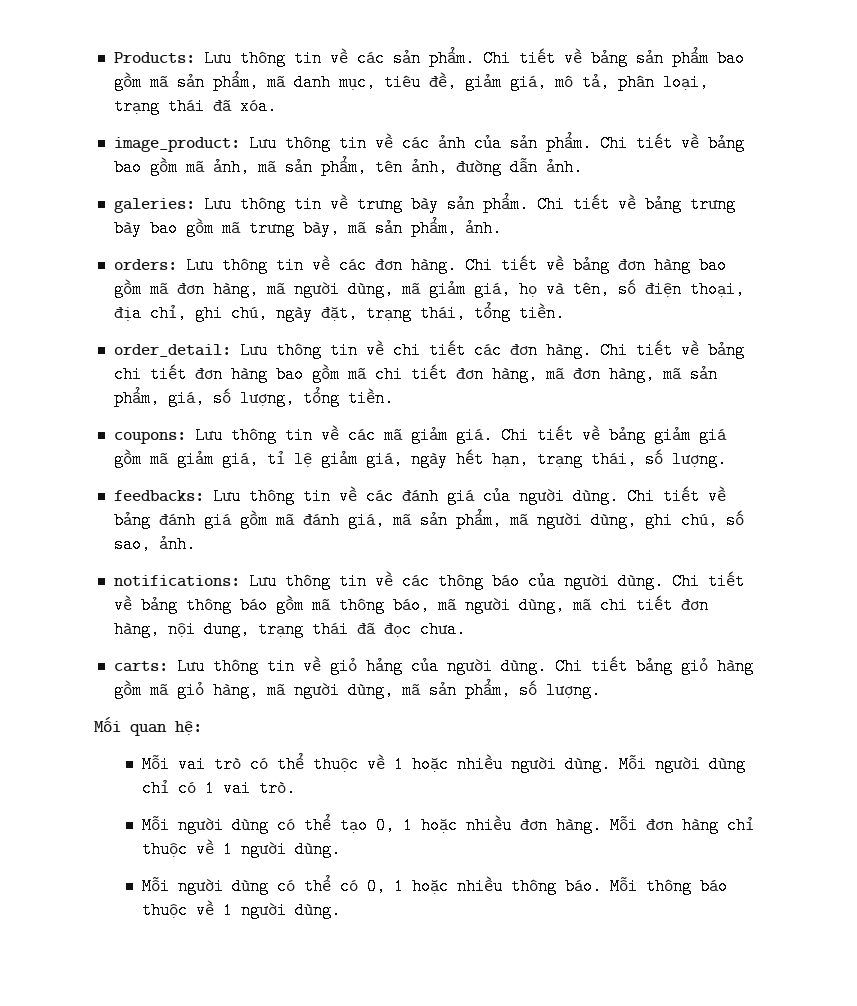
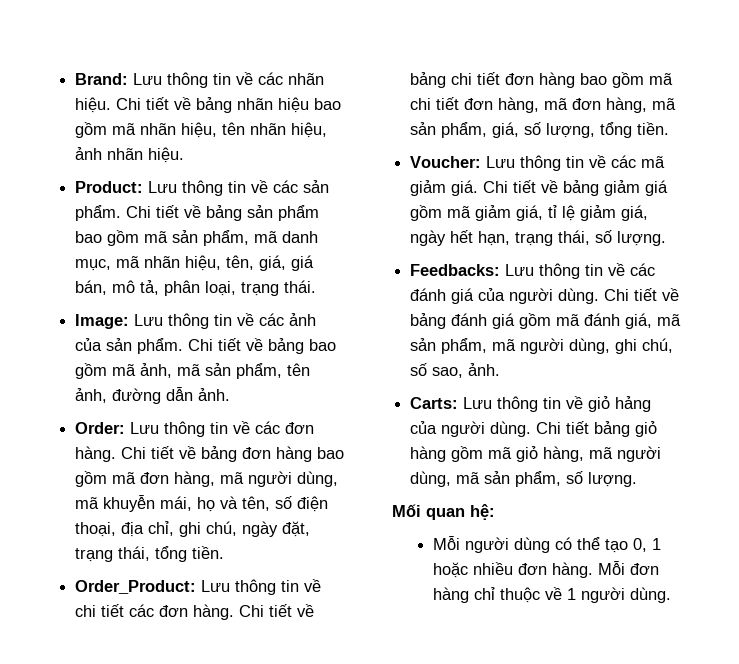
- Products: Lưu thông tin về các sản phẩm.
+ Brand: Lưu thông tin về các nhãn hiệu. Chi tiết về bảng nhãn hiệu bao gồm mã nhãn hiệu, tên nhãn hiệu, ảnh nhãn hiệu.
+ Product: Lưu thông tin về các sản phẩm.
- Chi tiết về bảng sản phẩm bao gồm mã sản phẩm, mã danh mục, tiêu đề, giảm giá, mô tả, phân loại, trạng thái đã xóa.
- image_product: Lưu thông tin về các ảnh của sản phẩm.
+ Chi tiết về bảng sản phẩm bao gồm mã sản phẩm, mã danh mục, mã nhãn hiệu, tên, giá, giá bán, mô tả, phân loại, trạng thái.
+ Image: Lưu thông tin về các ảnh của sản phẩm.
- galeries: Lưu thông tin về trưng bày sản phẩm. Chi tiết về bảng trưng bày bao gồm mã trưng bày, mã sản phẩm, ảnh.
- orders: Lưu thông tin về các đơn hàng.
+ Order: Lưu thông tin về các đơn hàng.
- Chi tiết về bảng đơn hàng bao gồm mã đơn hàng, mã người dùng, mã giảm giá, họ và tên, số điện thoại, địa chỉ, ghi chú, ngày đặt, trạng thái, tổng tiền.
+ Chi tiết về bảng đơn hàng bao gồm mã đơn hàng, mã người dùng, mã khuyễn mái, họ và tên, số điện thoại, địa chỉ, ghi chú, ngày đặt, trạng thái, tổng tiền.
- order_detail: Lưu thông tin về chi tiết các đơn hàng.
+ Order_Product: Lưu thông tin về chi tiết các đơn hàng.
- coupons: Lưu thông tin về các mã giảm giá.
+ Voucher: Lưu thông tin về các mã giảm giá.
- feedbacks: Lưu thông tin về các đánh giá của người dùng.
+ Feedbacks: Lưu thông tin về các đánh giá của người dùng.
- notifications: Lưu thông tin về các thông báo của người dùng. Chi tiết về bảng thông báo gồm mã thông báo, mã người dùng, mã chi tiết đơn hàng, nội dung, trạng thái đã đọc chưa.
- carts: Lưu thông tin về giỏ hảng của người dùng.
+ Carts: Lưu thông tin về giỏ hảng của người dùng.
- Mỗi vai trò có thể thuộc về 1 hoặc nhiều người dùng. Mỗi người dùng chỉ có 1 vai trò.
- Mỗi người dùng có thể có 0, 1 hoặc nhiều thông báo. Mỗi thông báo thuộc về 1 người dùng.

